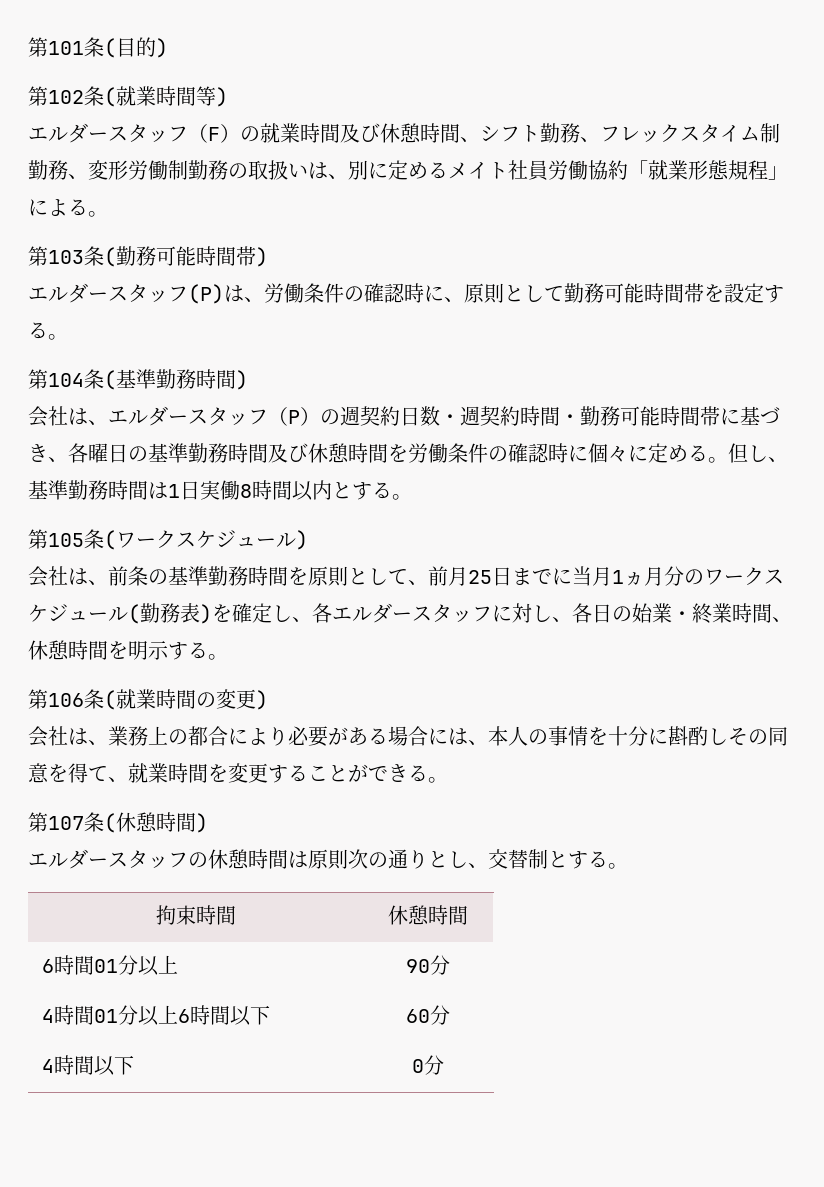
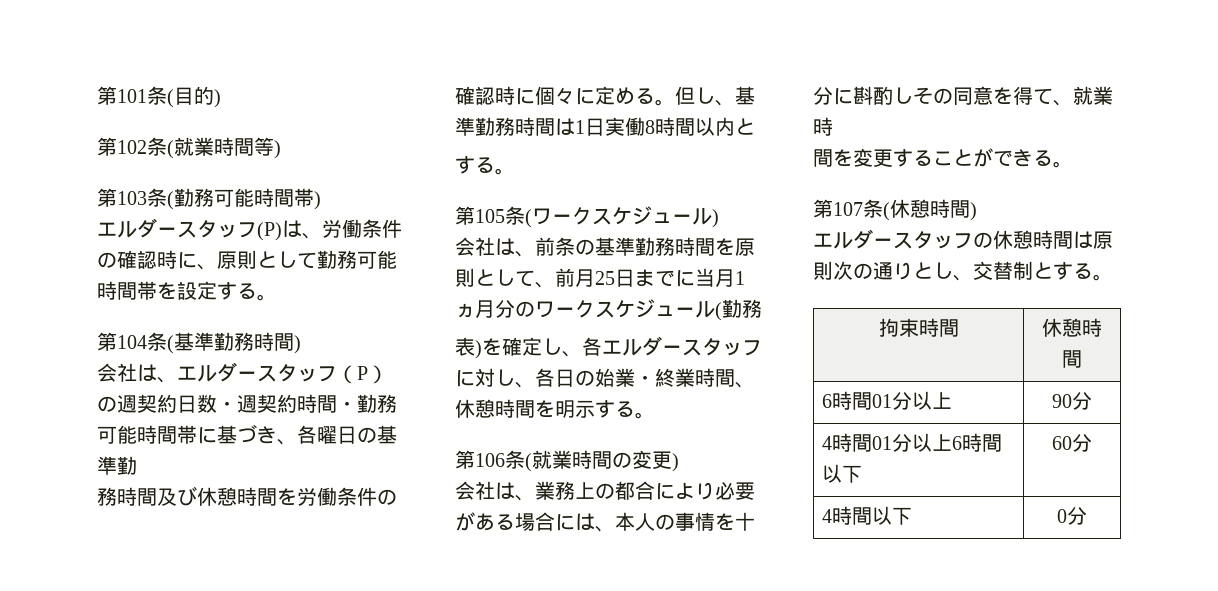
- エルダースタッフ（F）の就業時間及び休憩時間、シフト勤務、フレックスタイム制勤務、変形労働制勤務の取扱いは、別に定めるメイト社員労働協約「就業形態規程」による。
- 会社は、エルダースタッフ（P）の週契約日数・週契約時間・勤務可能時間帯に基づき、各曜日の基準勤務時間及び休憩時間を労働条件の確認時に個々に定める。
+ 会社は、エルダースタッフ（P）の週契約日数・週契約時間・勤務可能時間帯に基づき、各曜日の基準勤
+ 務時間及び休憩時間を労働条件の確認時に個々に定める。
- 但し、基準勤務時間は1日実働8時間以内とする。
+ 但し、基準勤務時間は1日実働8時間以内と
+ する。
- 会社は、前条の基準勤務時間を原則として、前月25日までに当月1ヵ月分のワークスケジュール(勤務表)を確定し、各エルダースタッフに対し、各日の始業・終業時間、休憩時間を明示する。
+ 会社は、前条の基準勤務時間を原則として、前月25日までに当月1ヵ月分のワークスケジュール(勤務
+ 表)を確定し、各エルダースタッフに対し、各日の始業・終業時間、休憩時間を明示する。
- 会社は、業務上の都合により必要がある場合には、本人の事情を十分に斟酌しその同意を得て、就業時間を変更することができる。
+ 会社は、業務上の都合により必要がある場合には、本人の事情を十分に斟酌しその同意を得て、就業時
+ 間を変更することができる。

